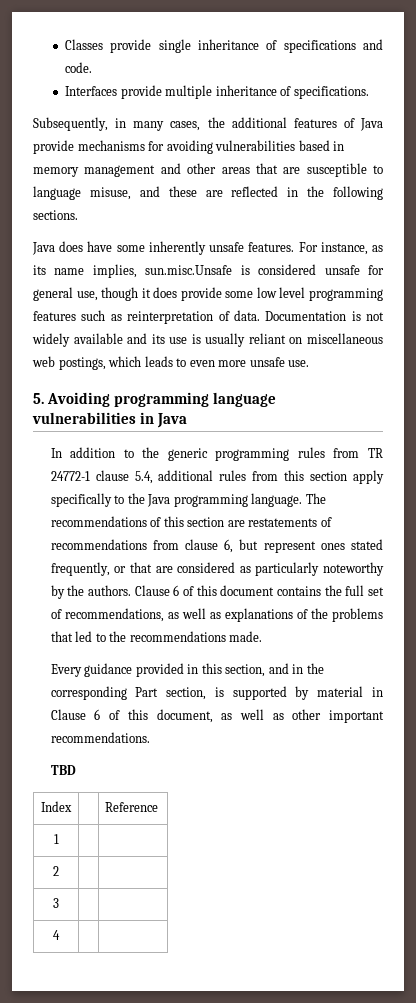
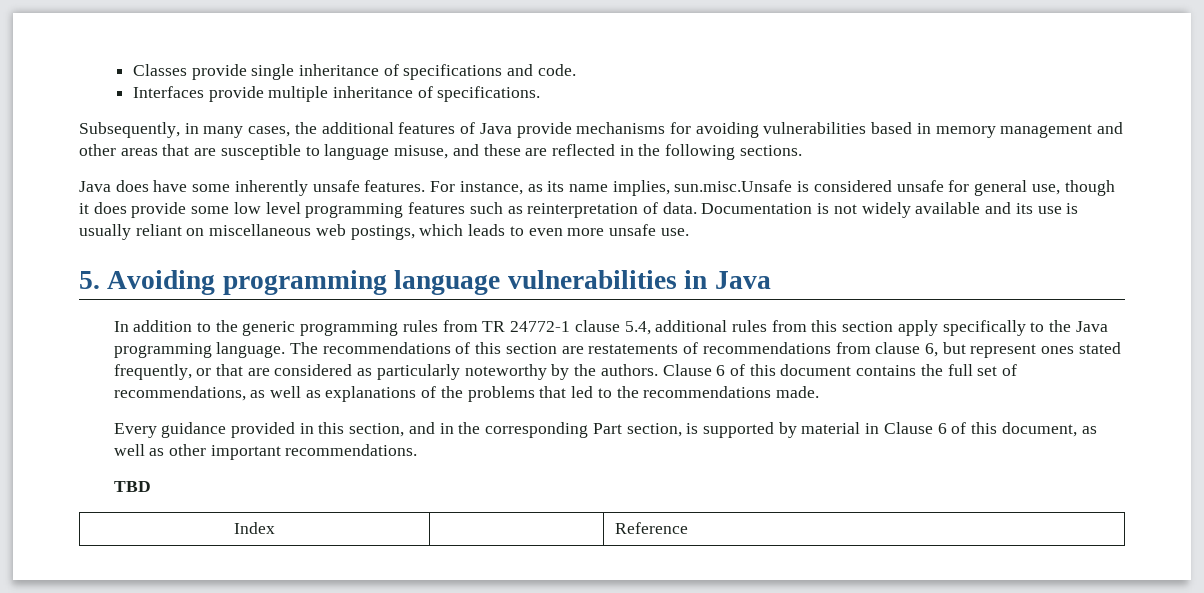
- 1 | |
- 2 | |
- 3 | |
- 4 | |

